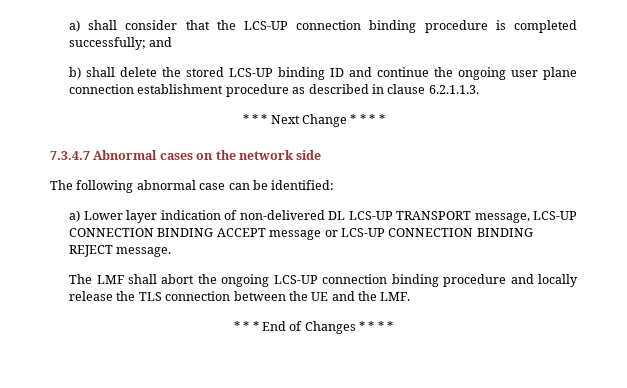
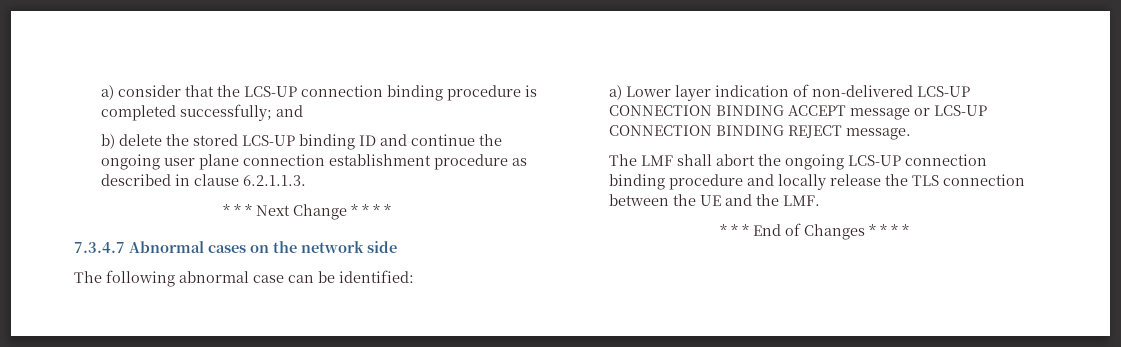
- a) shall consider that the LCS-UP connection binding procedure is completed successfully; and
+ a) consider that the LCS-UP connection binding procedure is completed successfully; and
- b) shall delete the stored LCS-UP binding ID and continue the ongoing user plane connection establishment procedure as described in clause 6.2.1.1.3.
+ b) delete the stored LCS-UP binding ID and continue the ongoing user plane connection establishment procedure as described in clause 6.2.1.1.3.
- a) Lower layer indication of non-delivered DL LCS-UP TRANSPORT message, LCS-UP CONNECTION BINDING ACCEPT message or LCS-UP CONNECTION BINDING REJECT message.
+ a) Lower layer indication of non-delivered LCS-UP CONNECTION BINDING ACCEPT message or LCS-UP CONNECTION BINDING REJECT message.

